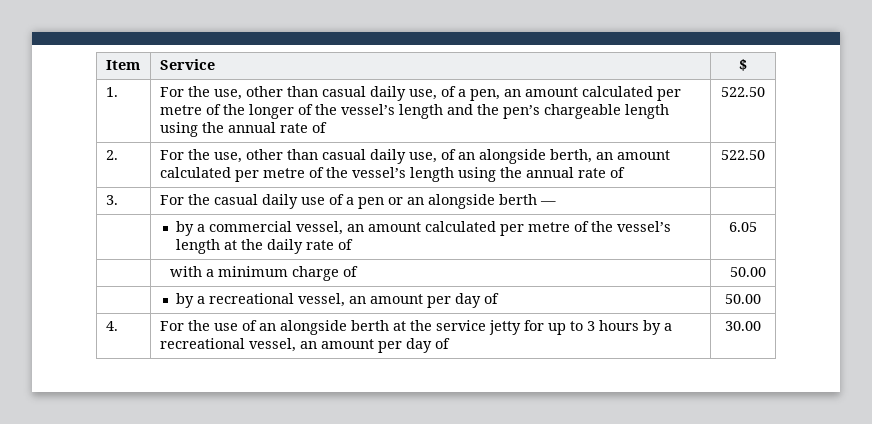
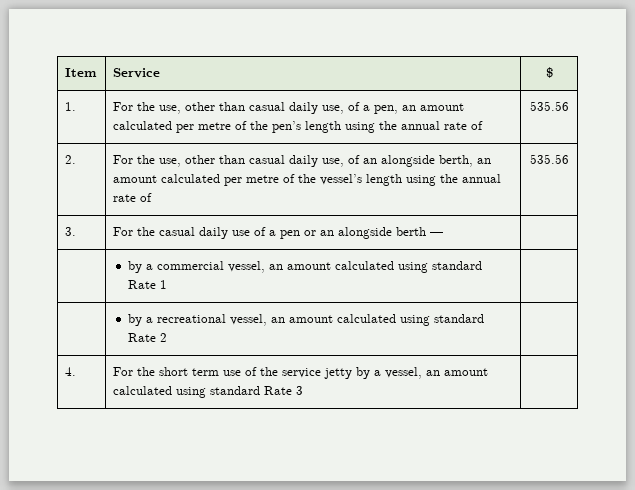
- 1. | For the use, other than casual daily use, of a pen, an amount calculated per metre of the longer of the vessel’s length and the pen’s chargeable length using the annual rate of | 522.50
+ 1. | For the use, other than casual daily use, of a pen, an amount calculated per metre of the pen’s length using the annual rate of | 535.56
- 2. | For the use, other than casual daily use, of an alongside berth, an amount calculated per metre of the vessel’s length using the annual rate of | 522.50
+ 2. | For the use, other than casual daily use, of an alongside berth, an amount calculated per metre of the vessel’s length using the annual rate of | 535.56
- | by a commercial vessel, an amount calculated per metre of the vessel’s length at the daily rate of | 6.05
- | with a minimum charge of | 50.00
- | by a recreational vessel, an amount per day of | 50.00
- 4. | For the use of an alongside berth at the service jetty for up to 3 hours by a recreational vessel, an amount per day of | 30.00
+ | by a commercial vessel, an amount calculated using standard Rate 1 |
+ | by a recreational vessel, an amount calculated using standard Rate 2 |
+ 4. | For the short term use of the service jetty by a vessel, an amount calculated using standard Rate 3 |

